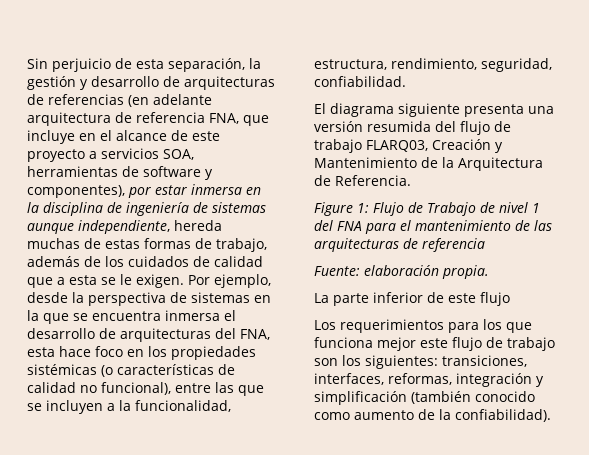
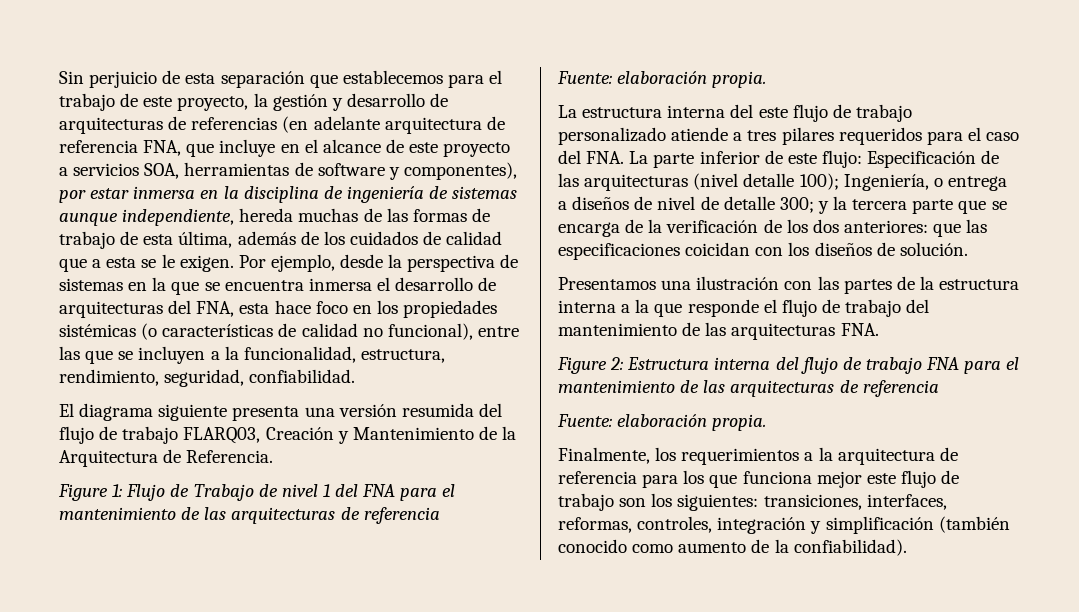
- Sin perjuicio de esta separación, la gestión y desarrollo de arquitecturas de referencias (en adelante arquitectura de referencia FNA, que incluye en el alcance de este proyecto a servicios SOA, herramientas de software y componentes), por estar inmersa en la disciplina de ingeniería de sistemas aunque independiente, hereda muchas de estas formas de trabajo, además de los cuidados de calidad que a esta se le exigen.
+ Sin perjuicio de esta separación que establecemos para el trabajo de este proyecto, la gestión y desarrollo de arquitecturas de referencias (en adelante arquitectura de referencia FNA, que incluye en el alcance de este proyecto a servicios SOA, herramientas de software y componentes), por estar inmersa en la disciplina de ingeniería de sistemas aunque independiente, hereda muchas de las formas de trabajo de esta última, además de los cuidados de calidad que a esta se le exigen.
- La parte inferior de este flujo
- Los requerimientos para los que funciona mejor este flujo de trabajo son los siguientes: transiciones, interfaces, reformas, integración y simplificación (también conocido como aumento de la confiabilidad).
+ La estructura interna del este flujo de trabajo personalizado atiende a tres pilares requeridos para el caso del FNA. La parte inferior de este flujo: Especificación de las arquitecturas (nivel detalle 100); Ingeniería, o entrega a diseños de nivel de detalle 300; y la tercera parte que se encarga de la verificación de los dos anteriores: que las especificaciones coicidan con los diseños de solución.
+ Presentamos una ilustración con las partes de la estructura interna a la que responde el flujo de trabajo del mantenimiento de las arquitecturas FNA.
+ Figure 2: Estructura interna del flujo de trabajo FNA para el mantenimiento de las arquitecturas de referencia
+ Fuente: elaboración propia.
+ Finalmente, los requerimientos a la arquitectura de referencia para los que funciona mejor este flujo de trabajo son los siguientes: transiciones, interfaces, reformas, controles, integración y simplificación (también conocido como aumento de la confiabilidad).

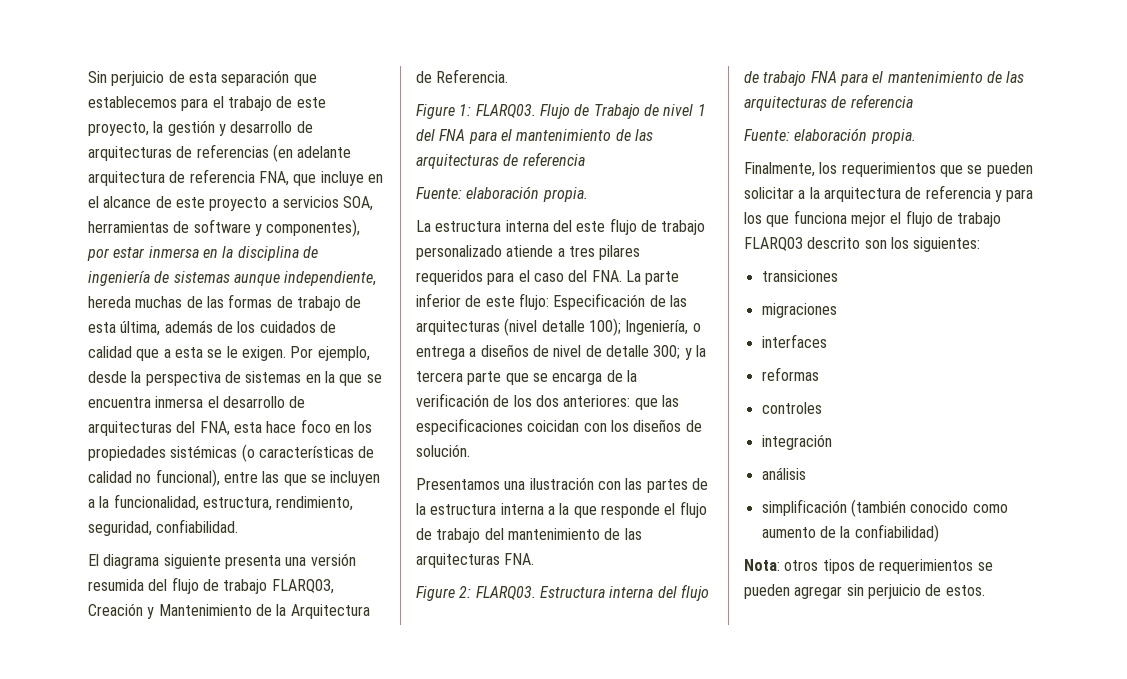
- Figure 1: Flujo de Trabajo de nivel 1 del FNA para el mantenimiento de las arquitecturas de referencia
+ Figure 1: FLARQ03. Flujo de Trabajo de nivel 1 del FNA para el mantenimiento de las arquitecturas de referencia
- Figure 2: Estructura interna del flujo de trabajo FNA para el mantenimiento de las arquitecturas de referencia
+ Figure 2: FLARQ03. Estructura interna del flujo de trabajo FNA para el mantenimiento de las arquitecturas de referencia
- Finalmente, los requerimientos a la arquitectura de referencia para los que funciona mejor este flujo de trabajo son los siguientes: transiciones, interfaces, reformas, controles, integración y simplificación (también conocido como aumento de la confiabilidad).
+ Finalmente, los requerimientos que se pueden solicitar a la arquitectura de referencia y para los que funciona mejor el flujo de trabajo FLARQ03 descrito son los siguientes:
+ transiciones
+ migraciones
+ interfaces
+ reformas
+ controles
+ integración
+ análisis
+ simplificación (también conocido como aumento de la confiabilidad)
+ Nota: otros tipos de requerimientos se pueden agregar sin perjuicio de estos.

